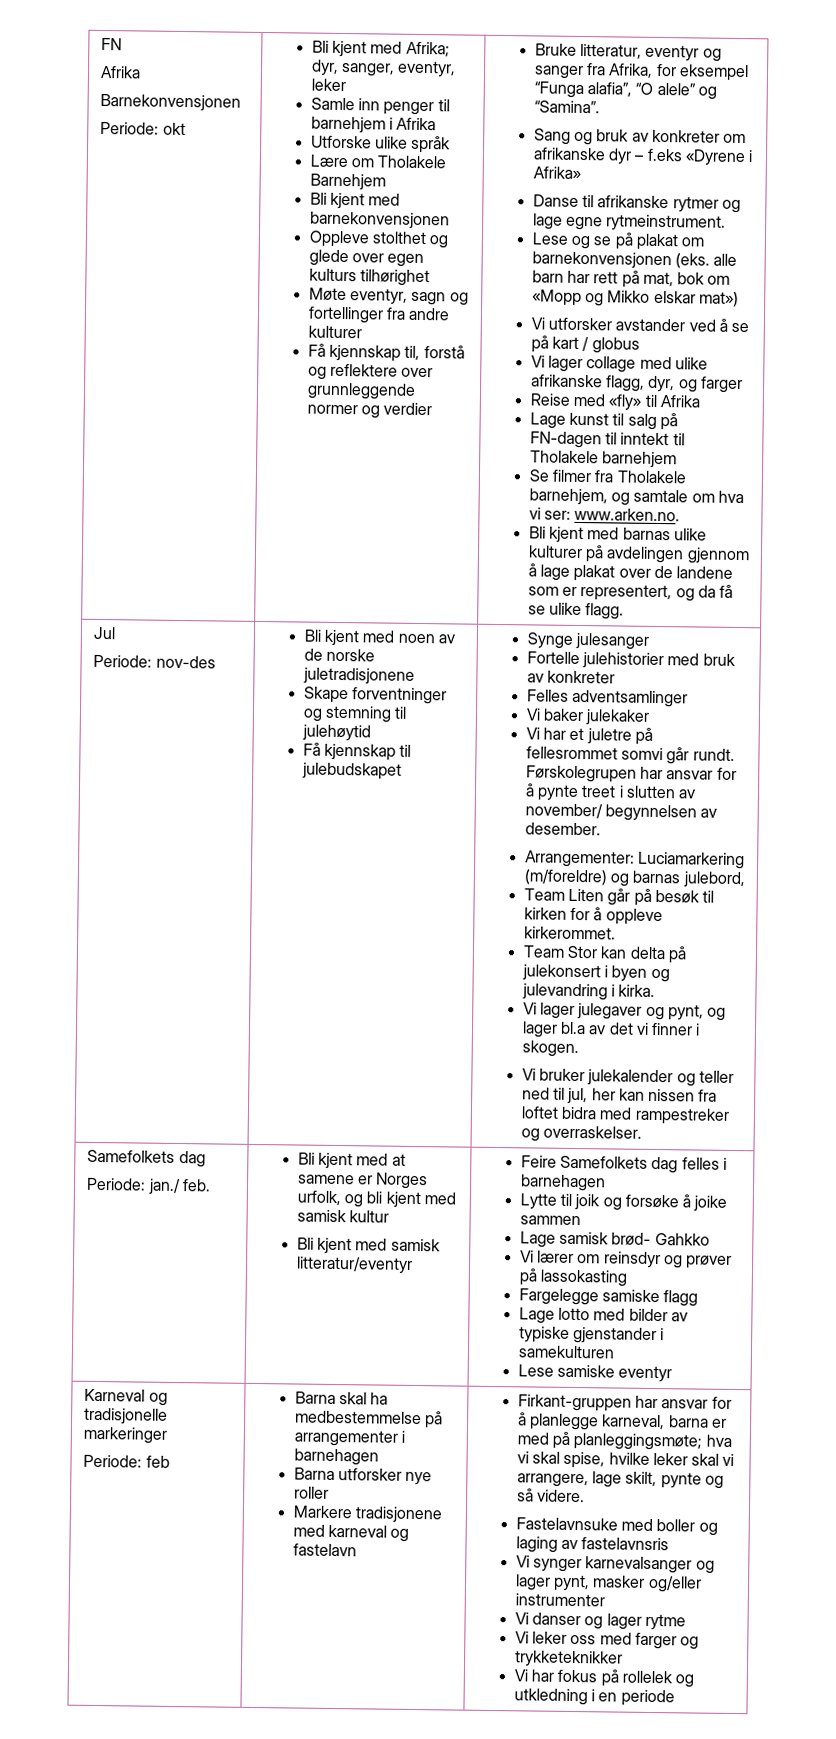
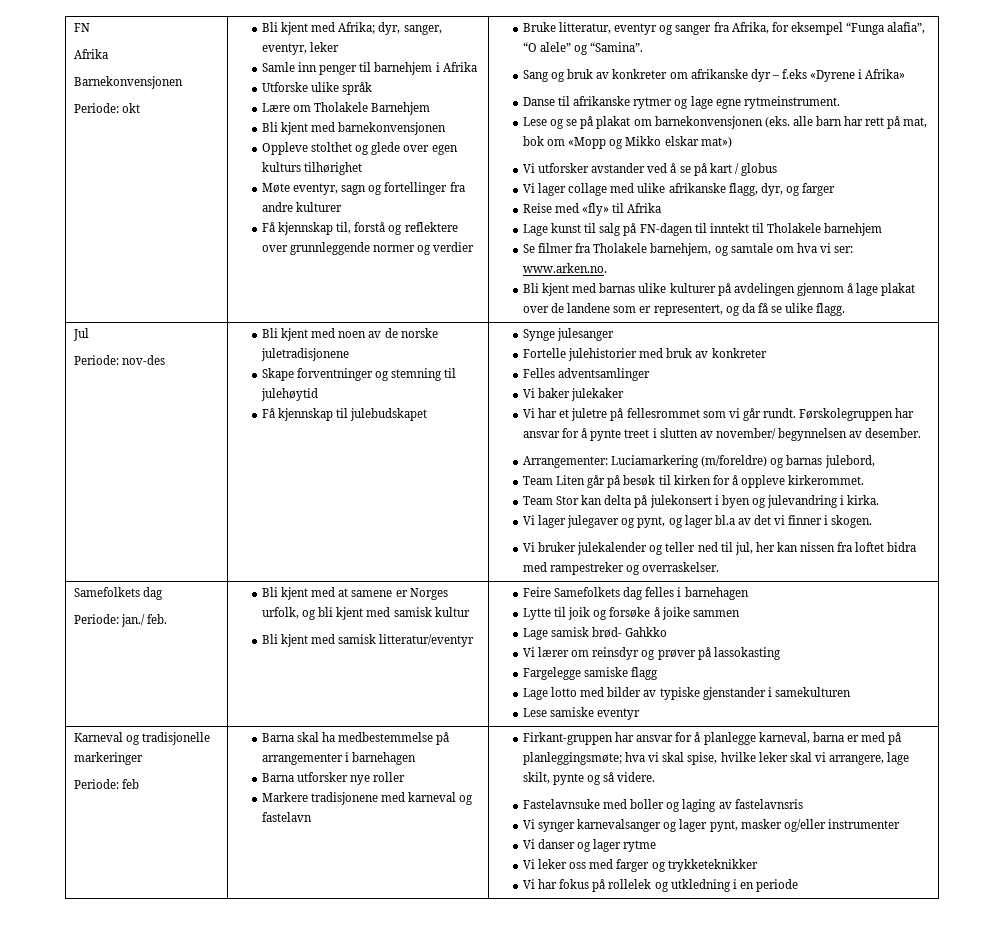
- Vi har et juletre på fellesrommet somvi går rundt.
+ Vi har et juletre på fellesrommet som vi går rundt.
- Førskolegrupen har ansvar for å pynte treet i slutten av november/ begynnelsen av desember.
+ Førskolegruppen har ansvar for å pynte treet i slutten av november/ begynnelsen av desember.

